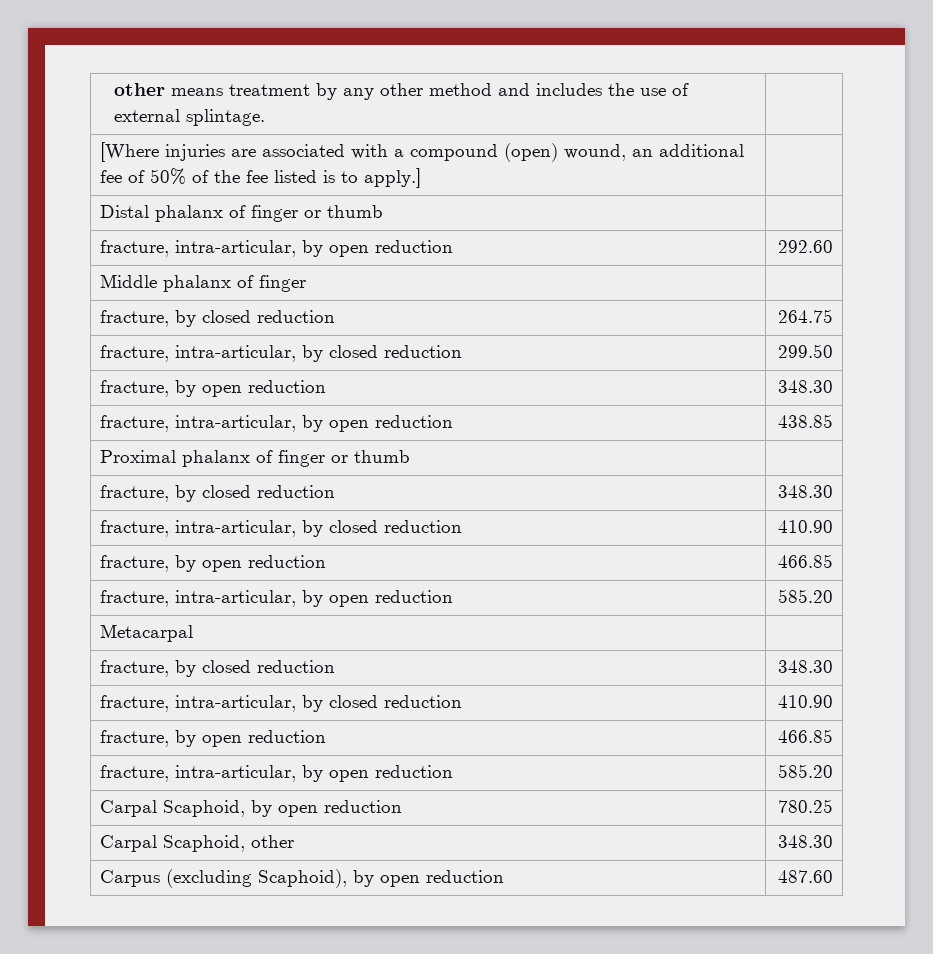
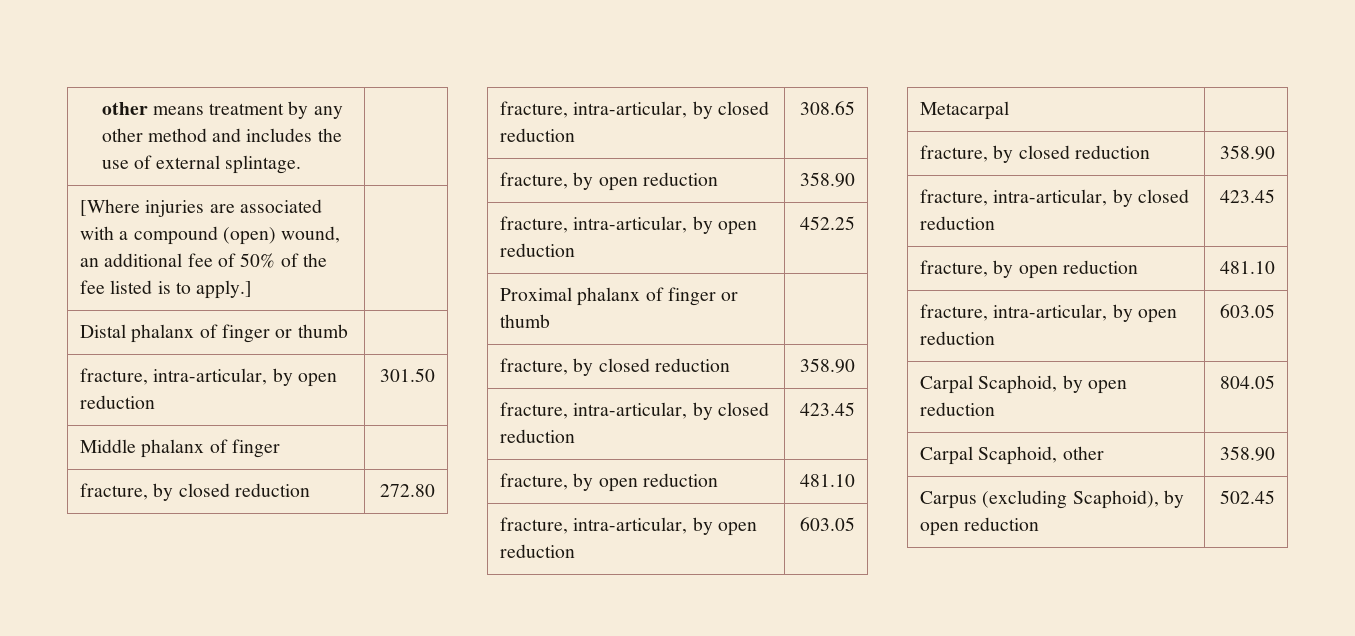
- fracture, intra-articular, by open reduction | 292.60
+ fracture, intra-articular, by open reduction | 301.50
- fracture, by closed reduction | 264.75
- fracture, intra-articular, by closed reduction | 299.50
- fracture, by open reduction | 348.30
- fracture, intra-articular, by open reduction | 438.85
+ fracture, by closed reduction | 272.80
+ fracture, intra-articular, by closed reduction | 308.65
+ fracture, by open reduction | 358.90
+ fracture, intra-articular, by open reduction | 452.25
  Proximal phalanx of finger or thumb |
- fracture, by closed reduction | 348.30
- fracture, intra-articular, by closed reduction | 410.90
- fracture, by open reduction | 466.85
- fracture, intra-articular, by open reduction | 585.20
+ fracture, by closed reduction | 358.90
+ fracture, intra-articular, by closed reduction | 423.45
+ fracture, by open reduction | 481.10
+ fracture, intra-articular, by open reduction | 603.05
  Metacarpal |
- fracture, by closed reduction | 348.30
- fracture, intra-articular, by closed reduction | 410.90
- fracture, by open reduction | 466.85
- fracture, intra-articular, by open reduction | 585.20
+ fracture, by closed reduction | 358.90
+ fracture, intra-articular, by closed reduction | 423.45
+ fracture, by open reduction | 481.10
+ fracture, intra-articular, by open reduction | 603.05
- Carpal Scaphoid, by open reduction | 780.25
+ Carpal Scaphoid, by open reduction | 804.05
- Carpal Scaphoid, other | 348.30
+ Carpal Scaphoid, other | 358.90
- Carpus (excluding Scaphoid), by open reduction | 487.60
+ Carpus (excluding Scaphoid), by open reduction | 502.45

